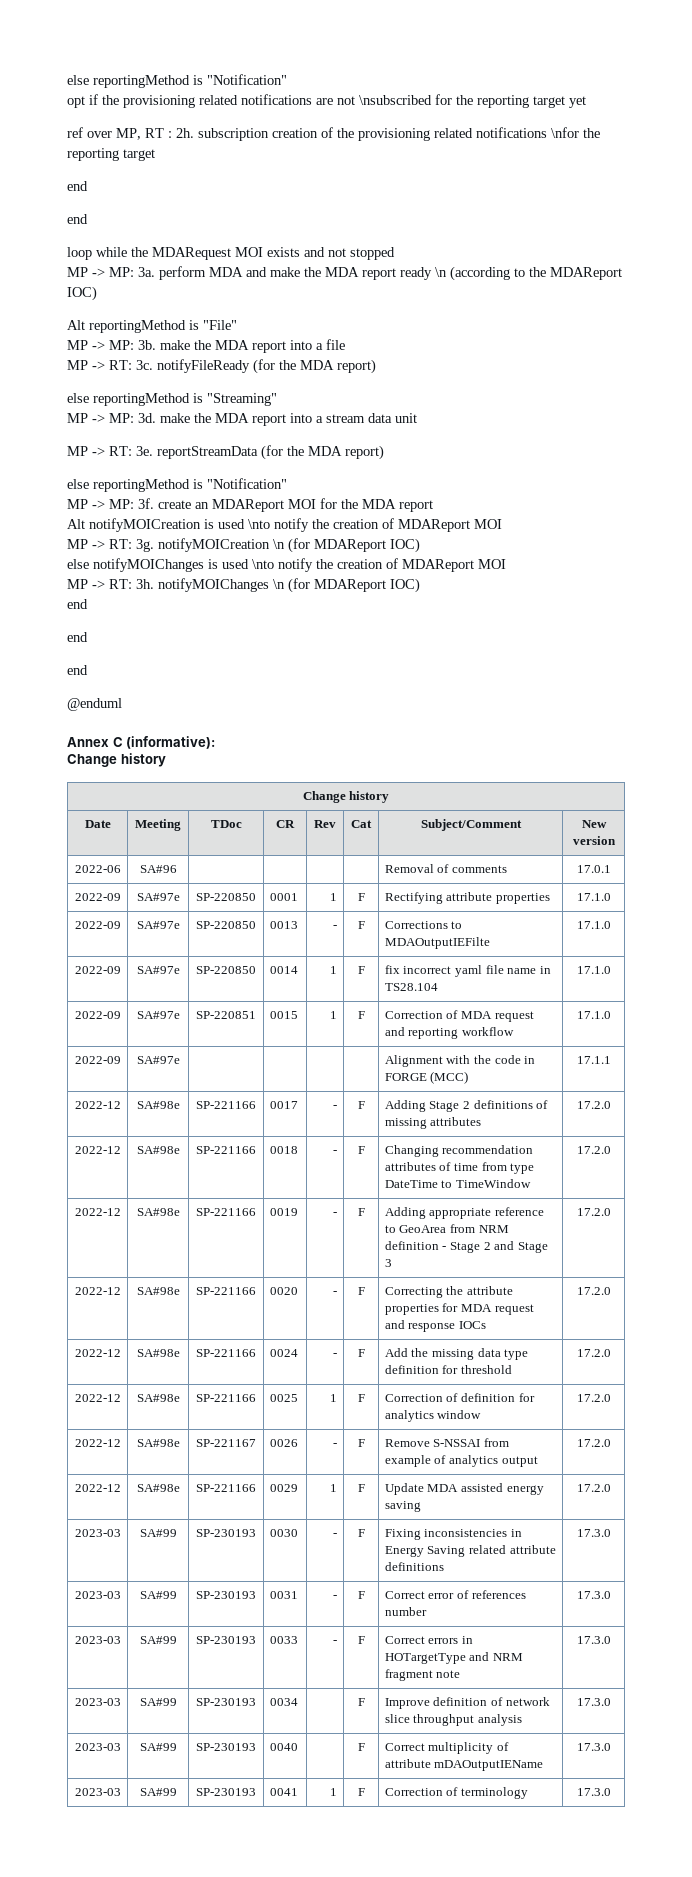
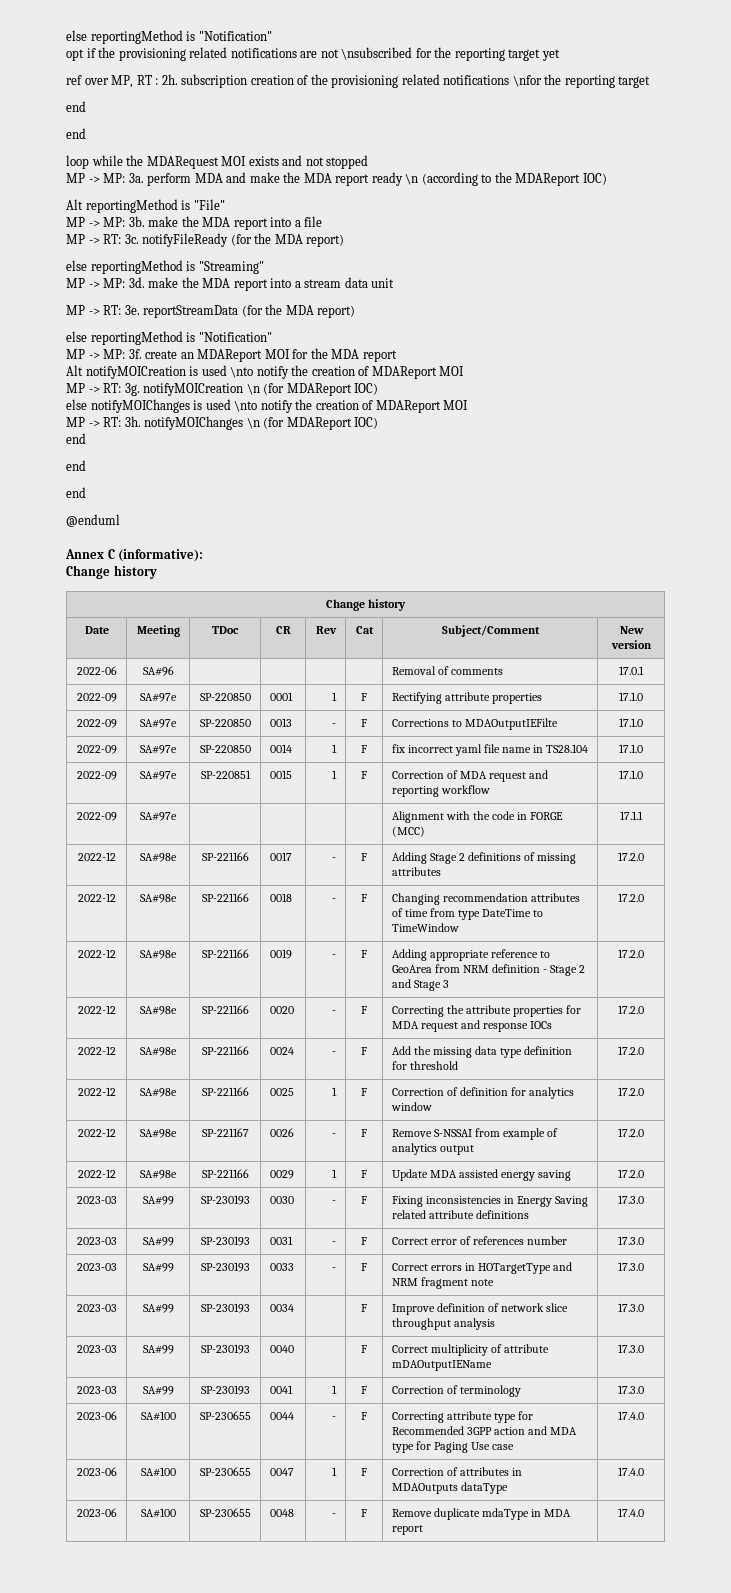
+ 2023-06 | SA#100 | SP-230655 | 0044 | - | F | Correcting attribute type for Recommended 3GPP action and MDA type for Paging Use case | 17.4.0
+ 2023-06 | SA#100 | SP-230655 | 0047 | 1 | F | Correction of attributes in MDAOutputs dataType | 17.4.0
+ 2023-06 | SA#100 | SP-230655 | 0048 | - | F | Remove duplicate mdaType in MDA report | 17.4.0

